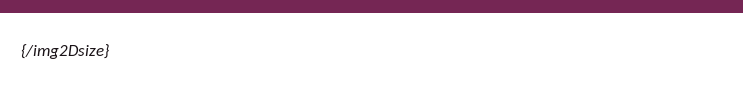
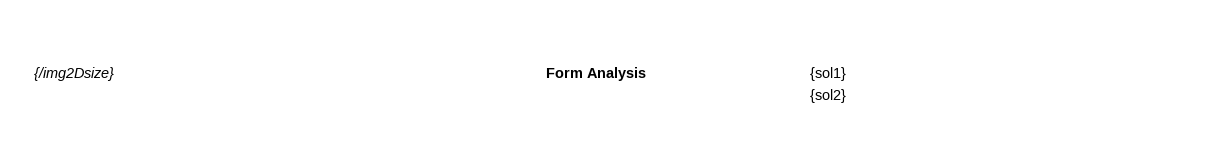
+ Form Analysis
+ {sol1}
+ {sol2}

